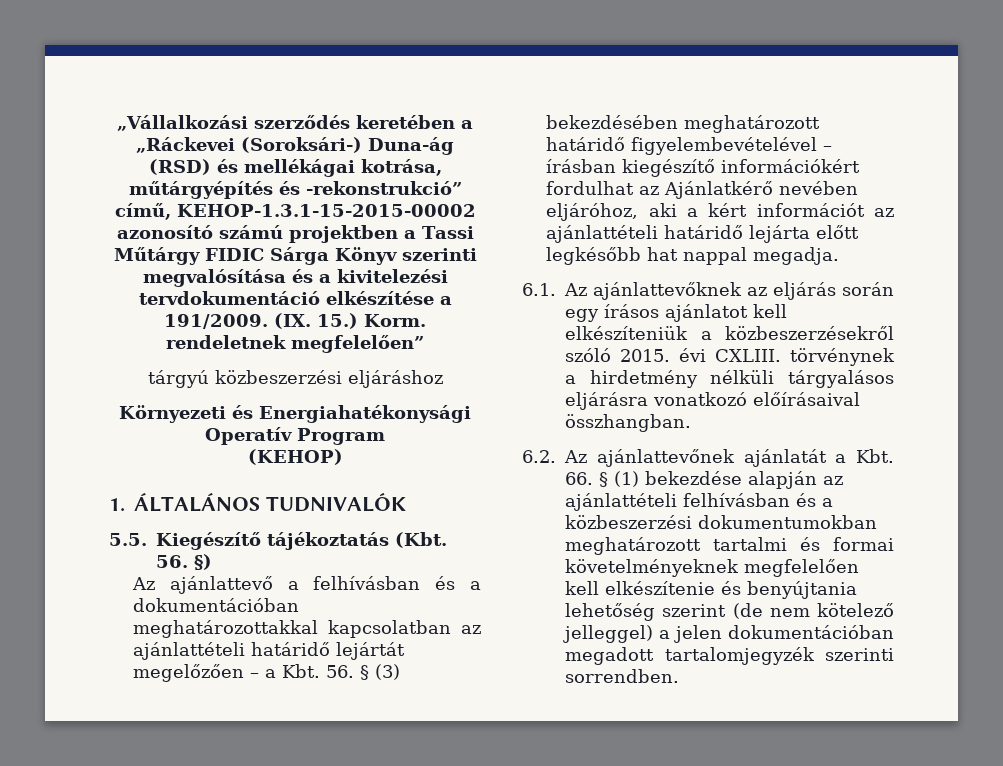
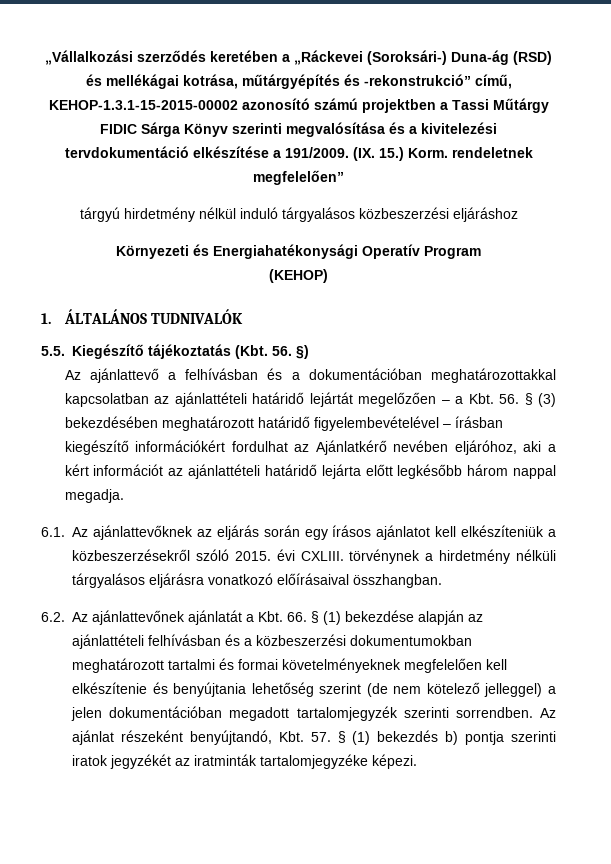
- tárgyú közbeszerzési eljáráshoz
+ tárgyú hirdetmény nélkül induló tárgyalásos közbeszerzési eljáráshoz
- Az ajánlattevő a felhívásban és a dokumentációban meghatározottakkal kapcsolatban az ajánlattételi határidő lejártát megelőzően – a Kbt. 56. § (3) bekezdésében meghatározott határidő figyelembevételével – írásban kiegészítő információkért fordulhat az Ajánlatkérő nevében eljáróhoz, aki a kért információt az ajánlattételi határidő lejárta előtt legkésőbb hat nappal megadja.
+ Az ajánlattevő a felhívásban és a dokumentációban meghatározottakkal kapcsolatban az ajánlattételi határidő lejártát megelőzően – a Kbt. 56. § (3) bekezdésében meghatározott határidő figyelembevételével – írásban kiegészítő információkért fordulhat az Ajánlatkérő nevében eljáróhoz, aki a kért információt az ajánlattételi határidő lejárta előtt legkésőbb három nappal megadja.
+ Az ajánlat részeként benyújtandó, Kbt. 57. § (1) bekezdés b) pontja szerinti iratok jegyzékét az iratminták tartalomjegyzéke képezi.

